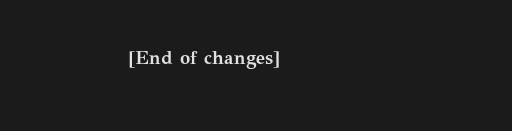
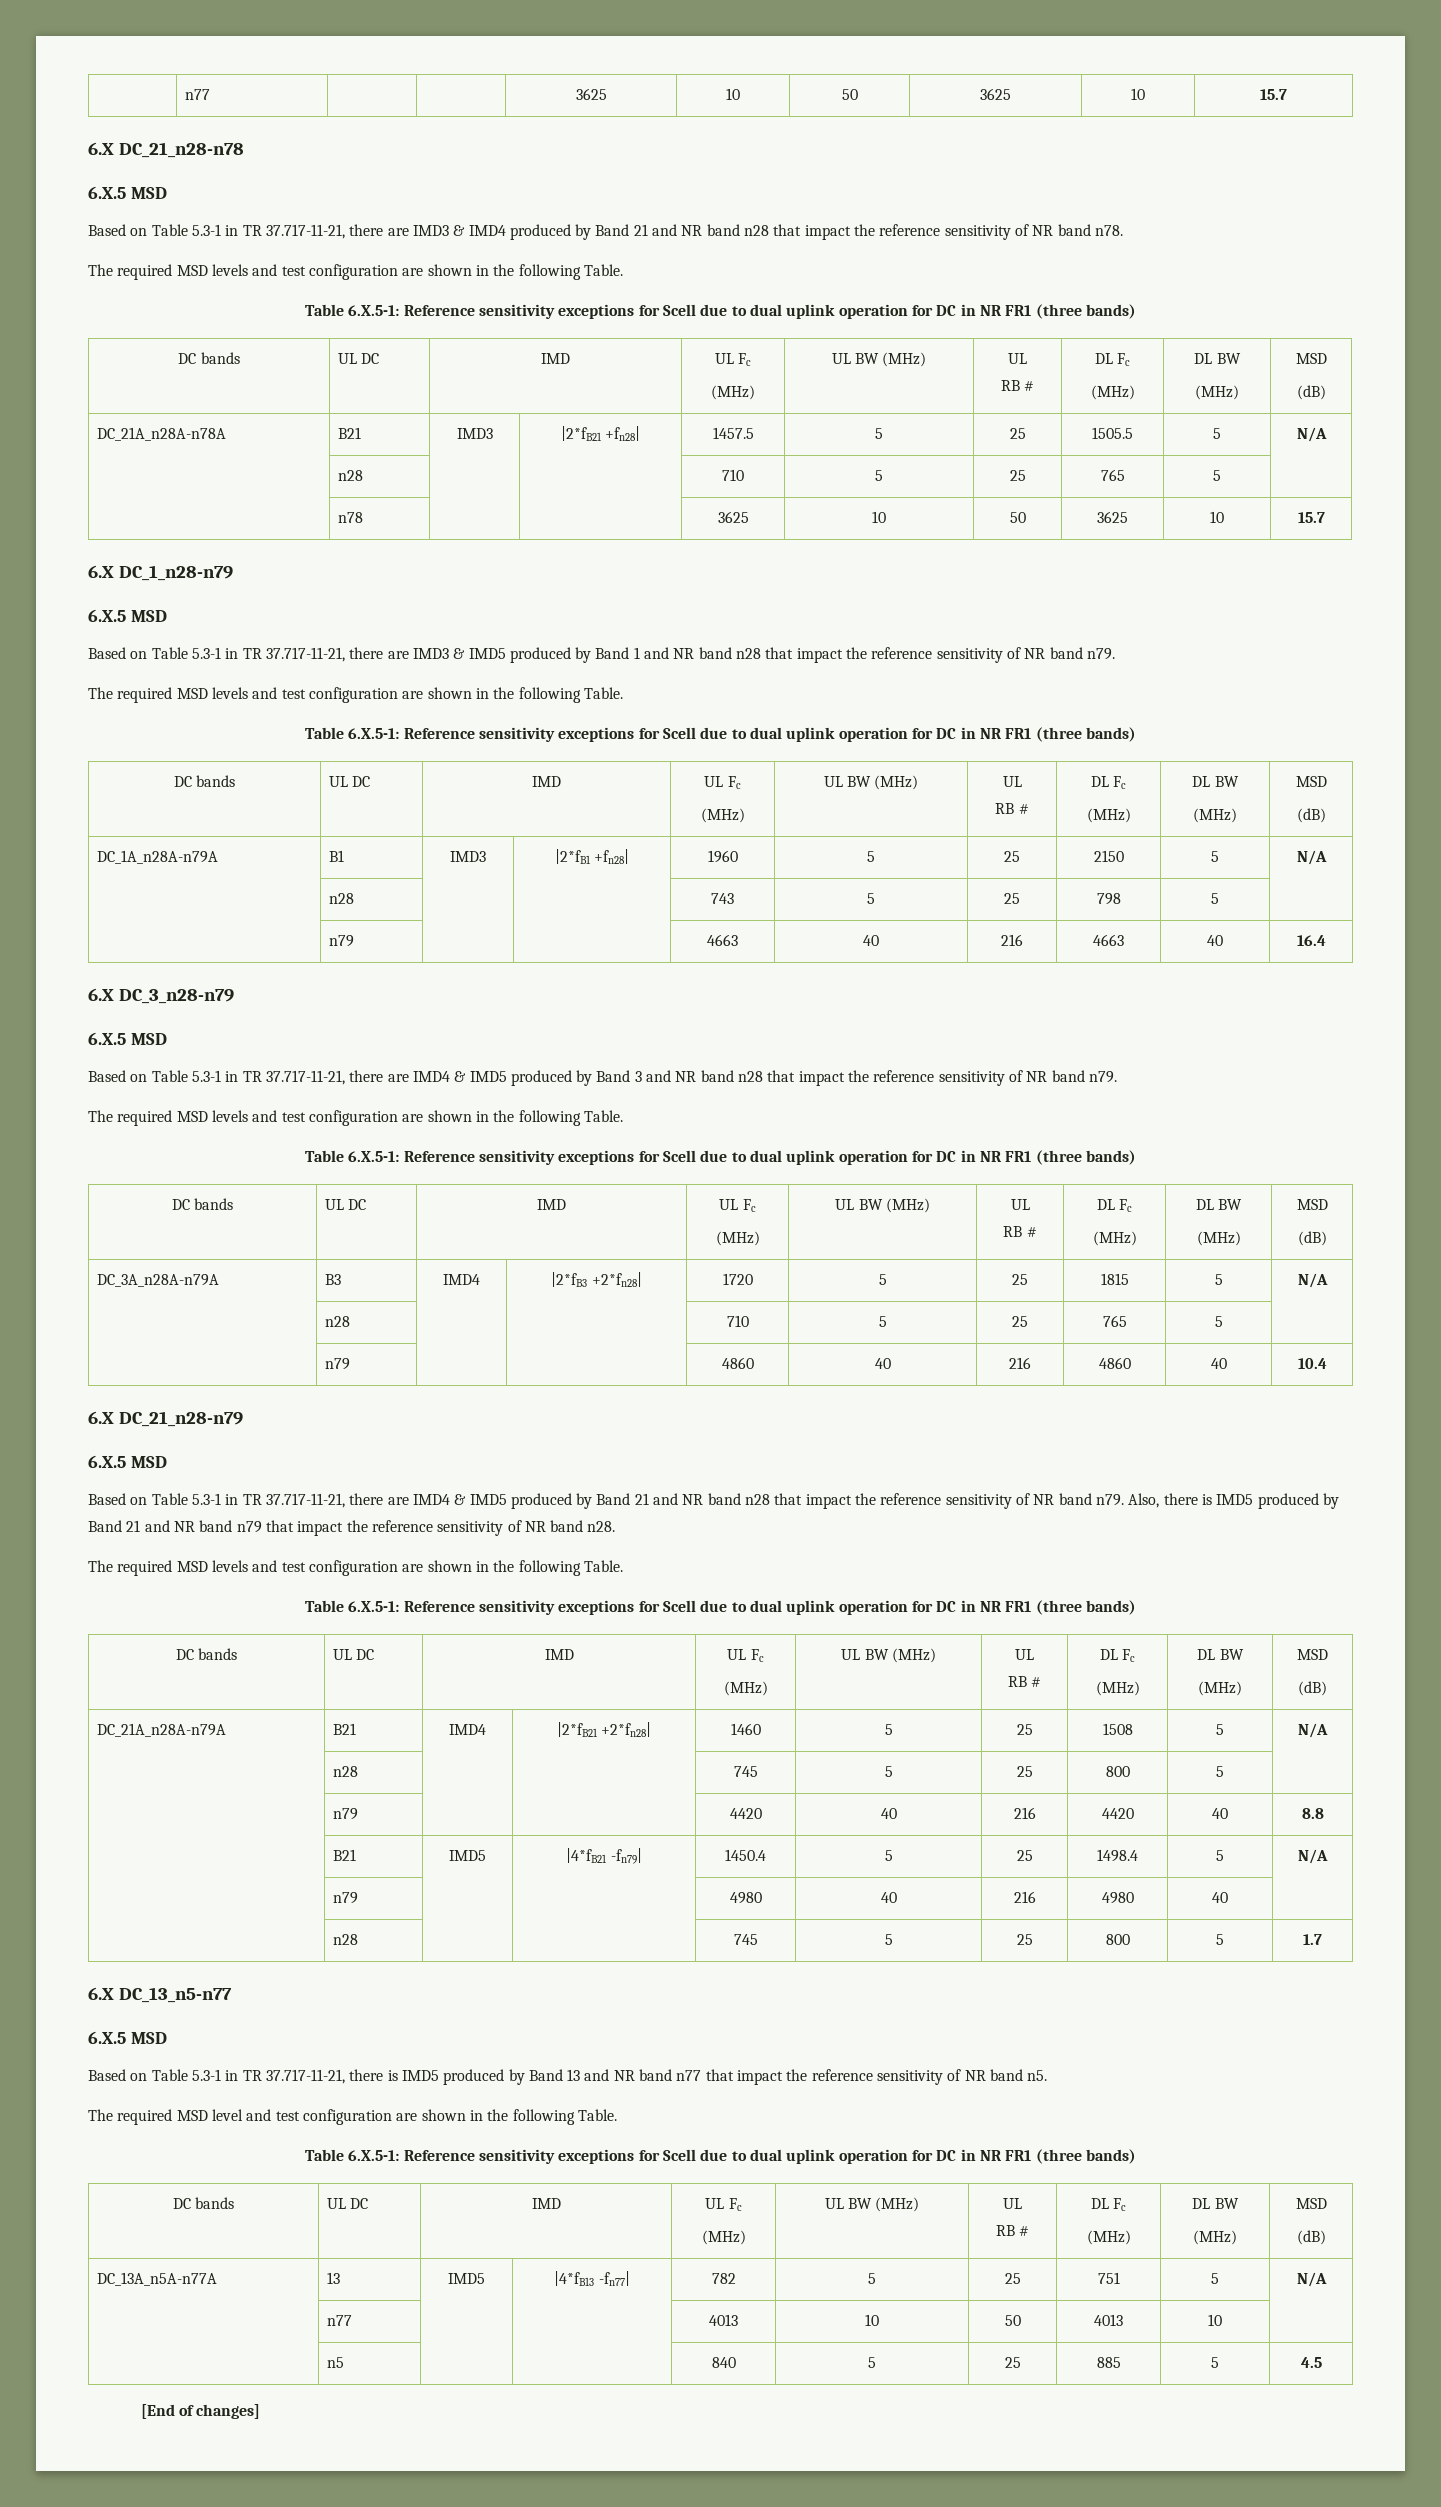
+ | n77 | | | 3625 | 10 | 50 | 3625 | 10 | 15.7
+ 6.X DC_21_n28-n78
+ 6.X.5 MSD
+ Based on Table 5.3-1 in TR 37.717-11-21, there are IMD3 & IMD4 produced by Band 21 and NR band n28 that impact the reference sensitivity of NR band n78.
+ The required MSD levels and test configuration are shown in the following Table.
+ Table 6.X.5-1: Reference sensitivity exceptions for Scell due to dual uplink operation for DC in NR FR1 (three bands)
+ DC bands | UL DC | IMD | UL Fc
+ (MHz) | UL BW (MHz) | UL
+ RB # | DL Fc
+ (MHz) | DL BW
+ (MHz) | MSD
+ (dB)
+ DC_21A_n28A-n78A | B21 | IMD3 | |2*fB21 +fn28| | 1457.5 | 5 | 25 | 1505.5 | 5 | N/A
+ | n28 | | | 710 | 5 | 25 | 765 | 5 |
+ | n78 | | | 3625 | 10 | 50 | 3625 | 10 | 15.7
+ 6.X DC_1_n28-n79
+ 6.X.5 MSD
+ Based on Table 5.3-1 in TR 37.717-11-21, there are IMD3 & IMD5 produced by Band 1 and NR band n28 that impact the reference sensitivity of NR band n79.
+ The required MSD levels and test configuration are shown in the following Table.
+ Table 6.X.5-1: Reference sensitivity exceptions for Scell due to dual uplink operation for DC in NR FR1 (three bands)
+ DC bands | UL DC | IMD | UL Fc
+ (MHz) | UL BW (MHz) | UL
+ RB # | DL Fc
+ (MHz) | DL BW
+ (MHz) | MSD
+ (dB)
+ DC_1A_n28A-n79A | B1 | IMD3 | |2*fB1 +fn28| | 1960 | 5 | 25 | 2150 | 5 | N/A
+ | n28 | | | 743 | 5 | 25 | 798 | 5 |
+ | n79 | | | 4663 | 40 | 216 | 4663 | 40 | 16.4
+ 6.X DC_3_n28-n79
+ 6.X.5 MSD
+ Based on Table 5.3-1 in TR 37.717-11-21, there are IMD4 & IMD5 produced by Band 3 and NR band n28 that impact the reference sensitivity of NR band n79.
+ The required MSD levels and test configuration are shown in the following Table.
+ Table 6.X.5-1: Reference sensitivity exceptions for Scell due to dual uplink operation for DC in NR FR1 (three bands)
+ DC bands | UL DC | IMD | UL Fc
+ (MHz) | UL BW (MHz) | UL
+ RB # | DL Fc
+ (MHz) | DL BW
+ (MHz) | MSD
+ (dB)
+ DC_3A_n28A-n79A | B3 | IMD4 | |2*fB3 +2*fn28| | 1720 | 5 | 25 | 1815 | 5 | N/A
+ | n28 | | | 710 | 5 | 25 | 765 | 5 |
+ | n79 | | | 4860 | 40 | 216 | 4860 | 40 | 10.4
+ 6.X DC_21_n28-n79
+ 6.X.5 MSD
+ Based on Table 5.3-1 in TR 37.717-11-21, there are IMD4 & IMD5 produced by Band 21 and NR band n28 that impact the reference sensitivity of NR band n79. Also, there is IMD5 produced by Band 21 and NR band n79 that impact the reference sensitivity of NR band n28.
+ The required MSD levels and test configuration are shown in the following Table.
+ Table 6.X.5-1: Reference sensitivity exceptions for Scell due to dual uplink operation for DC in NR FR1 (three bands)
+ DC bands | UL DC | IMD | UL Fc
+ (MHz) | UL BW (MHz) | UL
+ RB # | DL Fc
+ (MHz) | DL BW
+ (MHz) | MSD
+ (dB)
+ DC_21A_n28A-n79A | B21 | IMD4 | |2*fB21 +2*fn28| | 1460 | 5 | 25 | 1508 | 5 | N/A
+ | n28 | | | 745 | 5 | 25 | 800 | 5 |
+ | n79 | | | 4420 | 40 | 216 | 4420 | 40 | 8.8
+ | B21 | IMD5 | |4*fB21 -fn79| | 1450.4 | 5 | 25 | 1498.4 | 5 | N/A
+ | n79 | | | 4980 | 40 | 216 | 4980 | 40 |
+ | n28 | | | 745 | 5 | 25 | 800 | 5 | 1.7
+ 6.X DC_13_n5-n77
+ 6.X.5 MSD
+ Based on Table 5.3-1 in TR 37.717-11-21, there is IMD5 produced by Band 13 and NR band n77 that impact the reference sensitivity of NR band n5.
+ The required MSD level and test configuration are shown in the following Table.
+ Table 6.X.5-1: Reference sensitivity exceptions for Scell due to dual uplink operation for DC in NR FR1 (three bands)
+ DC bands | UL DC | IMD | UL Fc
+ (MHz) | UL BW (MHz) | UL
+ RB # | DL Fc
+ (MHz) | DL BW
+ (MHz) | MSD
+ (dB)
+ DC_13A_n5A-n77A | 13 | IMD5 | |4*fB13 -fn77| | 782 | 5 | 25 | 751 | 5 | N/A
+ | n77 | | | 4013 | 10 | 50 | 4013 | 10 |
+ | n5 | | | 840 | 5 | 25 | 885 | 5 | 4.5

